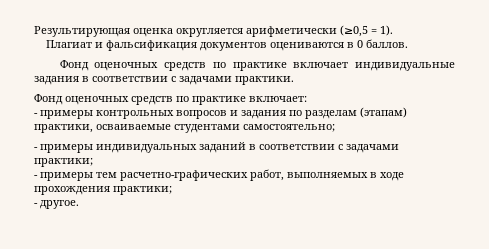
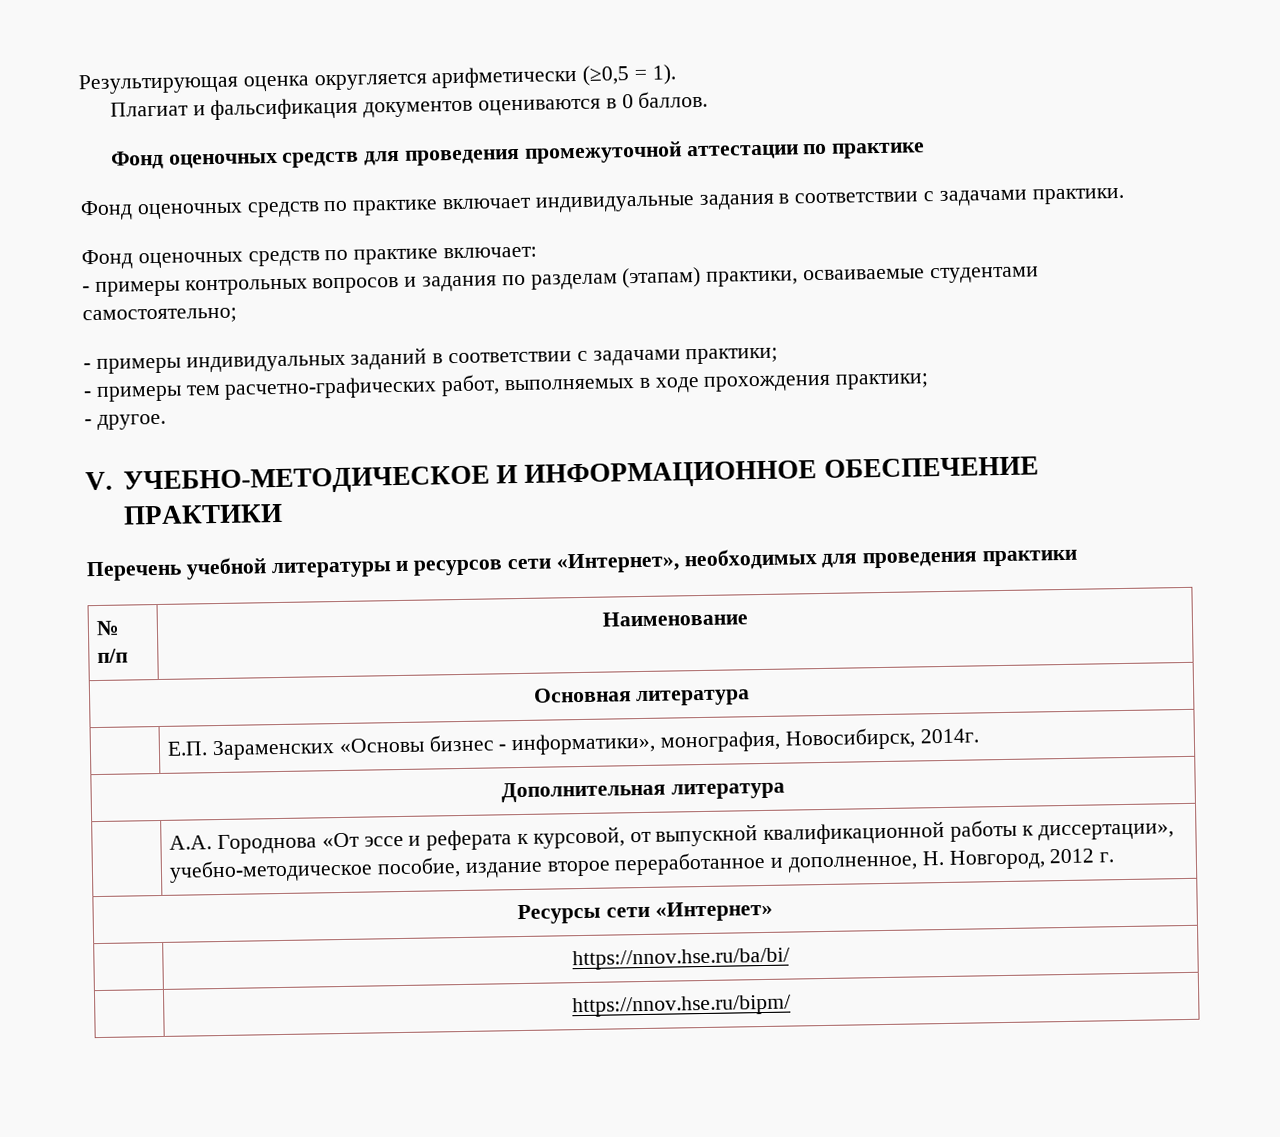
+ Фонд оценочных средств для проведения промежуточной аттестации по практике
+ V. УЧЕБНО-МЕТОДИЧЕСКОЕ И ИНФОРМАЦИОННОЕ ОБЕСПЕЧЕНИЕ ПРАКТИКИ
+ Перечень учебной литературы и ресурсов сети «Интернет», необходимых для проведения практики
+ № п/п | Наименование
+ Основная литература
+ | Е.П. Зараменских «Основы бизнес - информатики», монография, Новосибирск, 2014г.
+ Дополнительная литература
+ | А.А. Городнова «От эссе и реферата к курсовой, от выпускной квалификационной работы к диссертации», учебно-методическое пособие, издание второе переработанное и дополненное, Н. Новгород, 2012 г.
+ Ресурсы сети «Интернет»
+ | https://nnov.hse.ru/ba/bi/
+ | https://nnov.hse.ru/bipm/

